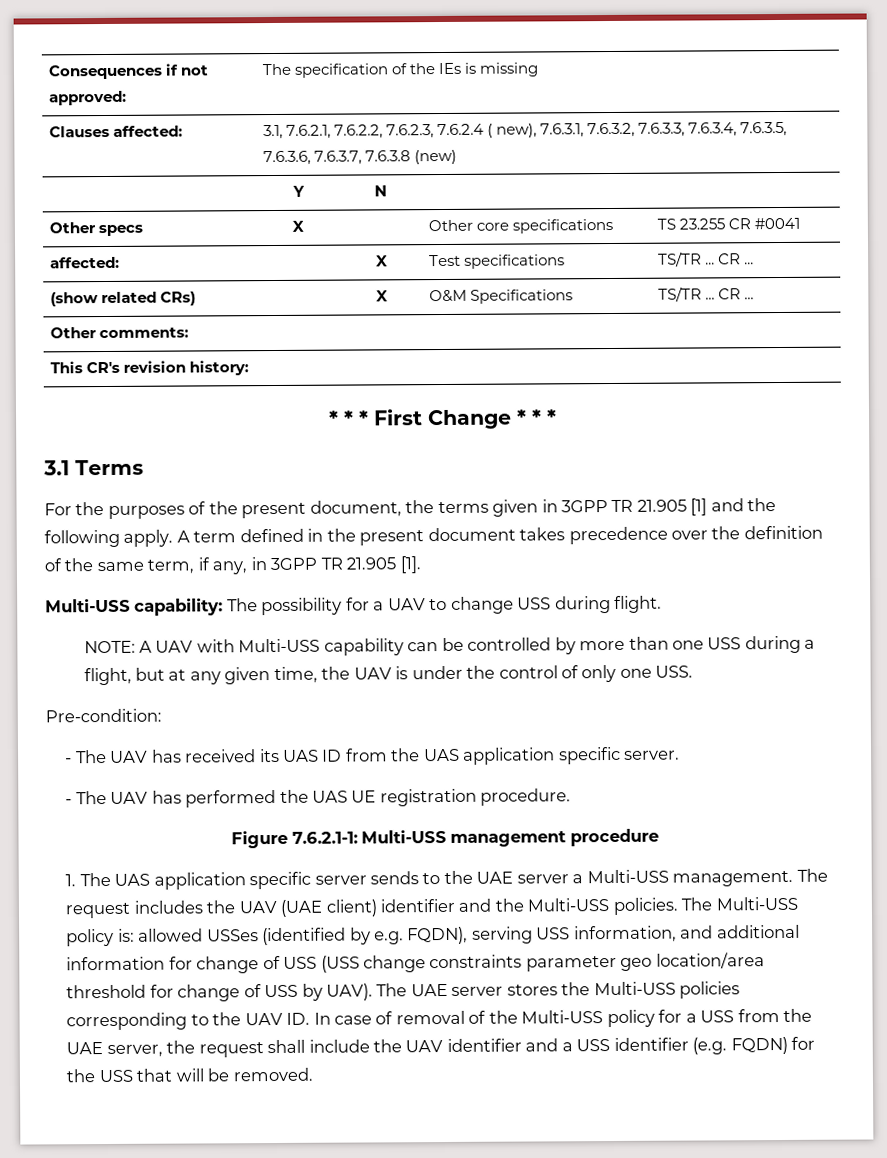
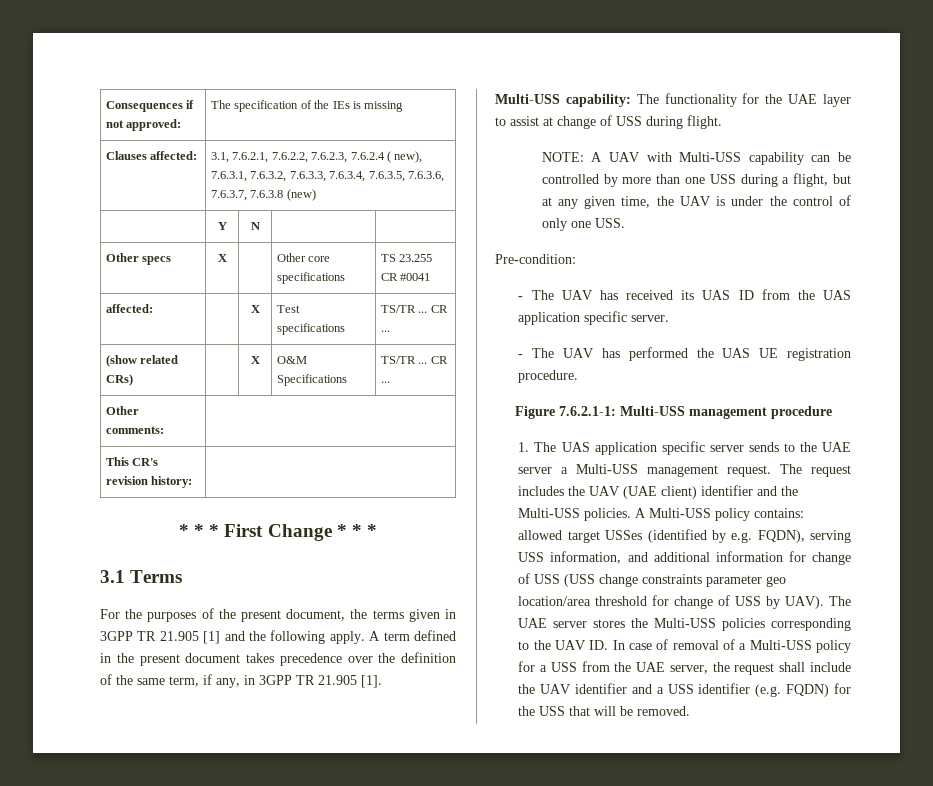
- Multi-USS capability: The possibility for a UAV to change USS during flight.
+ Multi-USS capability: The functionality for the UAE layer to assist at change of USS during flight.
- 1. The UAS application specific server sends to the UAE server a Multi-USS management.
+ 1. The UAS application specific server sends to the UAE server a Multi-USS management request.
- The Multi-USS policy is: allowed USSes (identified by e.g. FQDN), serving USS information, and additional information for change of USS (USS change constraints parameter geo location/area threshold for change of USS by UAV).
+ A Multi-USS policy contains: allowed target USSes (identified by e.g. FQDN), serving USS information, and additional information for change of USS (USS change constraints parameter geo location/area threshold for change of USS by UAV).
- The UAE server stores the Multi-USS policies corresponding to the UAV ID. In case of removal of the Multi-USS policy for a USS from the UAE server, the request shall include the UAV identifier and a USS identifier (e.g. FQDN) for the USS that will be removed.
+ The UAE server stores the Multi-USS policies corresponding to the UAV ID. In case of removal of a Multi-USS policy for a USS from the UAE server, the request shall include the UAV identifier and a USS identifier (e.g. FQDN) for the USS that will be removed.

